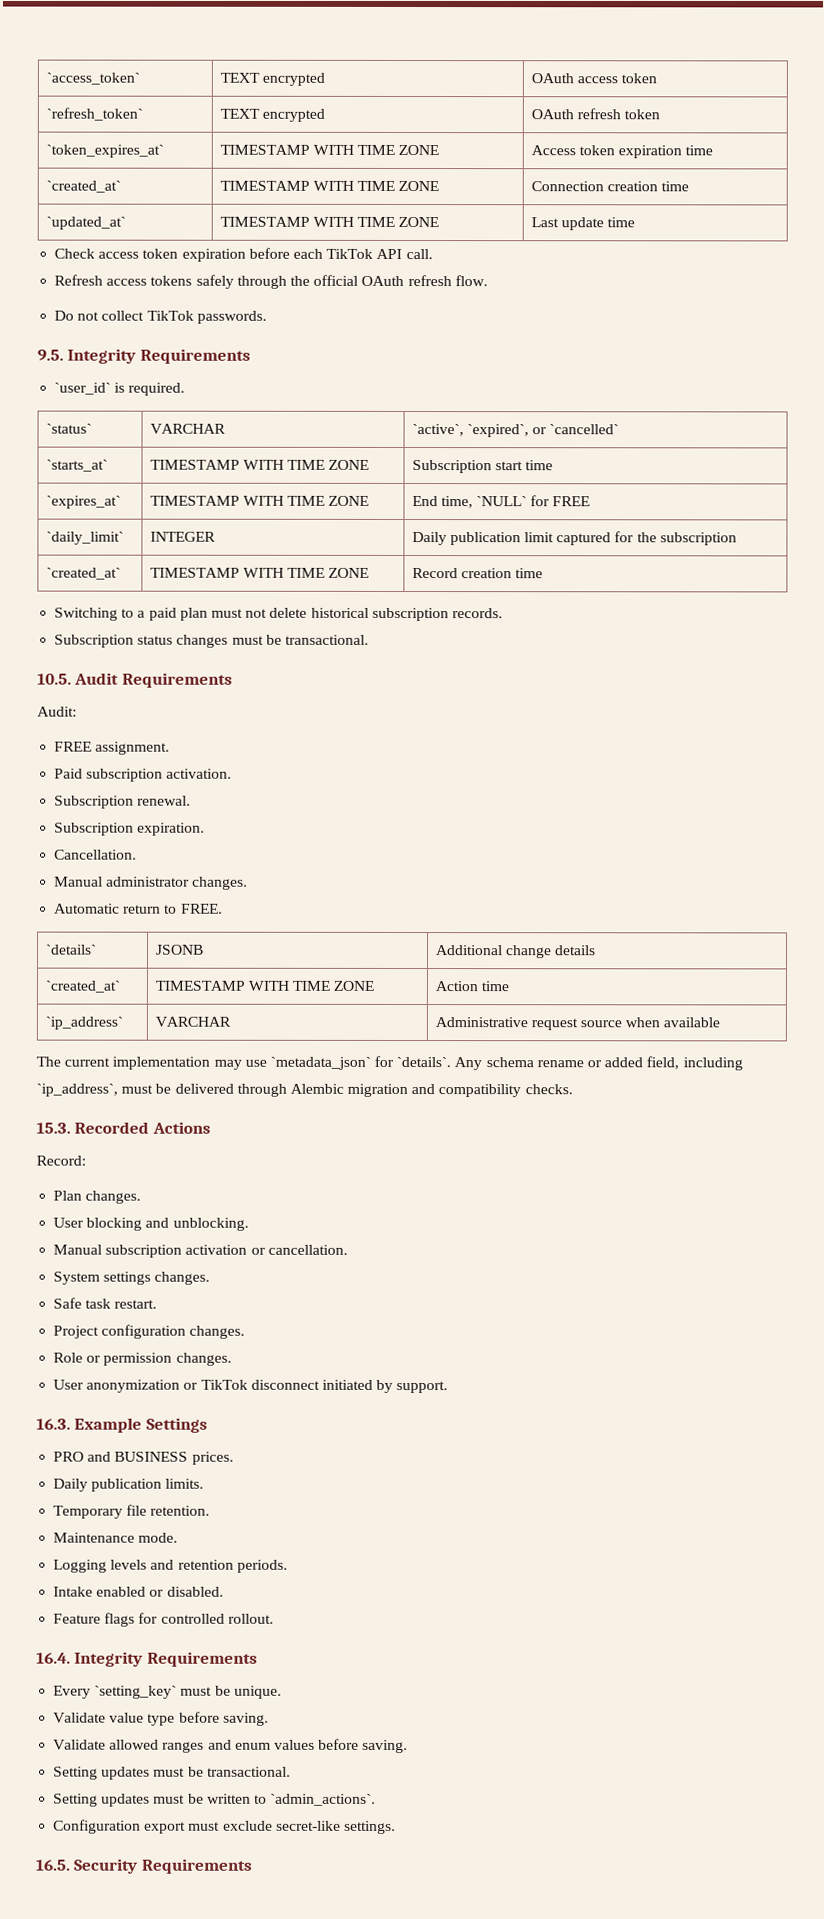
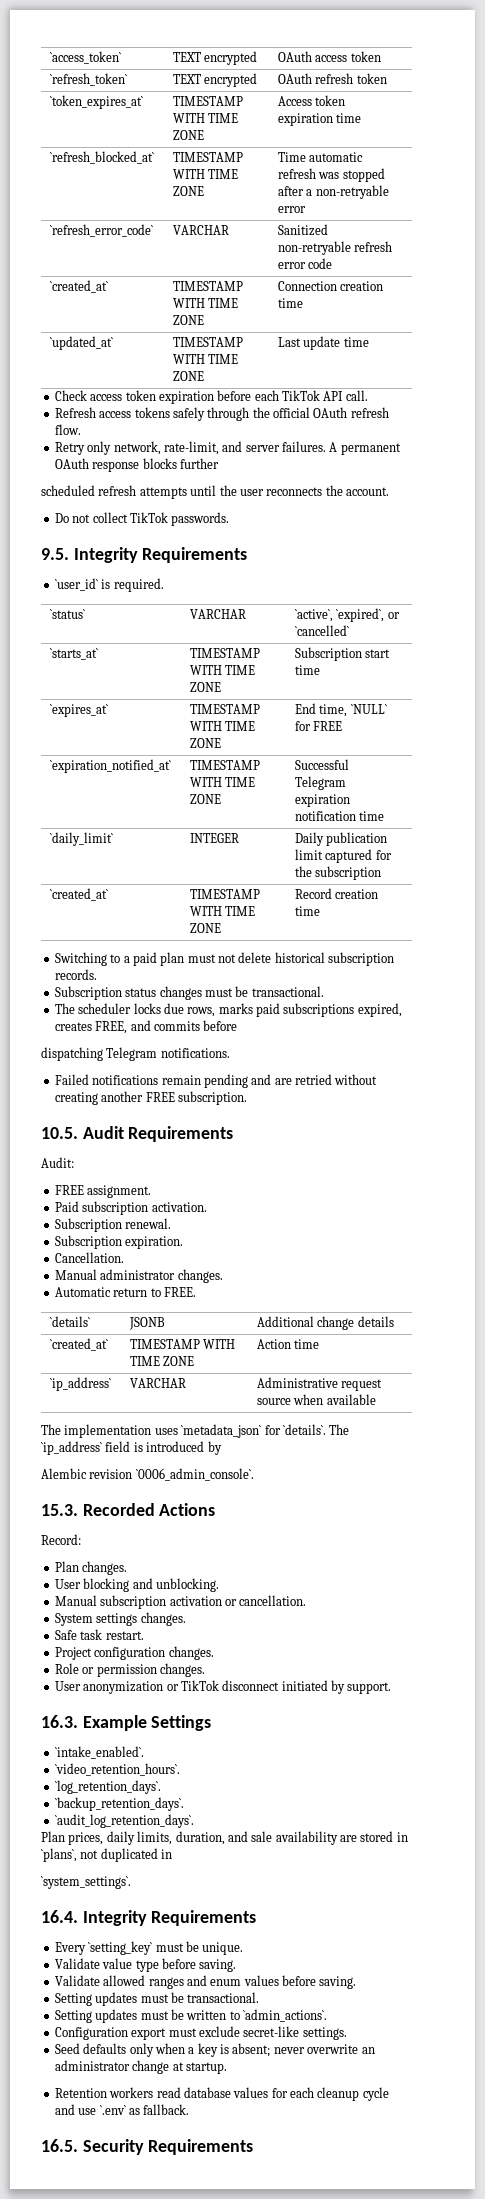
+ `refresh_blocked_at` | TIMESTAMP WITH TIME ZONE | Time automatic refresh was stopped after a non-retryable error
+ `refresh_error_code` | VARCHAR | Sanitized non-retryable refresh error code
+ Retry only network, rate-limit, and server failures. A permanent OAuth response blocks further
+ scheduled refresh attempts until the user reconnects the account.
+ `expiration_notified_at` | TIMESTAMP WITH TIME ZONE | Successful Telegram expiration notification time
+ The scheduler locks due rows, marks paid subscriptions expired, creates FREE, and commits before
+ dispatching Telegram notifications.
+ Failed notifications remain pending and are retried without creating another FREE subscription.
- The current implementation may use `metadata_json` for `details`. Any schema rename or added field, including `ip_address`, must be delivered through Alembic migration and compatibility checks.
+ The implementation uses `metadata_json` for `details`. The `ip_address` field is introduced by
+ Alembic revision `0006_admin_console`.
- PRO and BUSINESS prices.
- Daily publication limits.
- Temporary file retention.
- Maintenance mode.
- Logging levels and retention periods.
- Intake enabled or disabled.
- Feature flags for controlled rollout.
+ `intake_enabled`.
+ `video_retention_hours`.
+ `log_retention_days`.
+ `backup_retention_days`.
+ `audit_log_retention_days`.
+ Plan prices, daily limits, duration, and sale availability are stored in `plans`, not duplicated in
+ `system_settings`.
+ Seed defaults only when a key is absent; never overwrite an administrator change at startup.
+ Retention workers read database values for each cleanup cycle and use `.env` as fallback.

